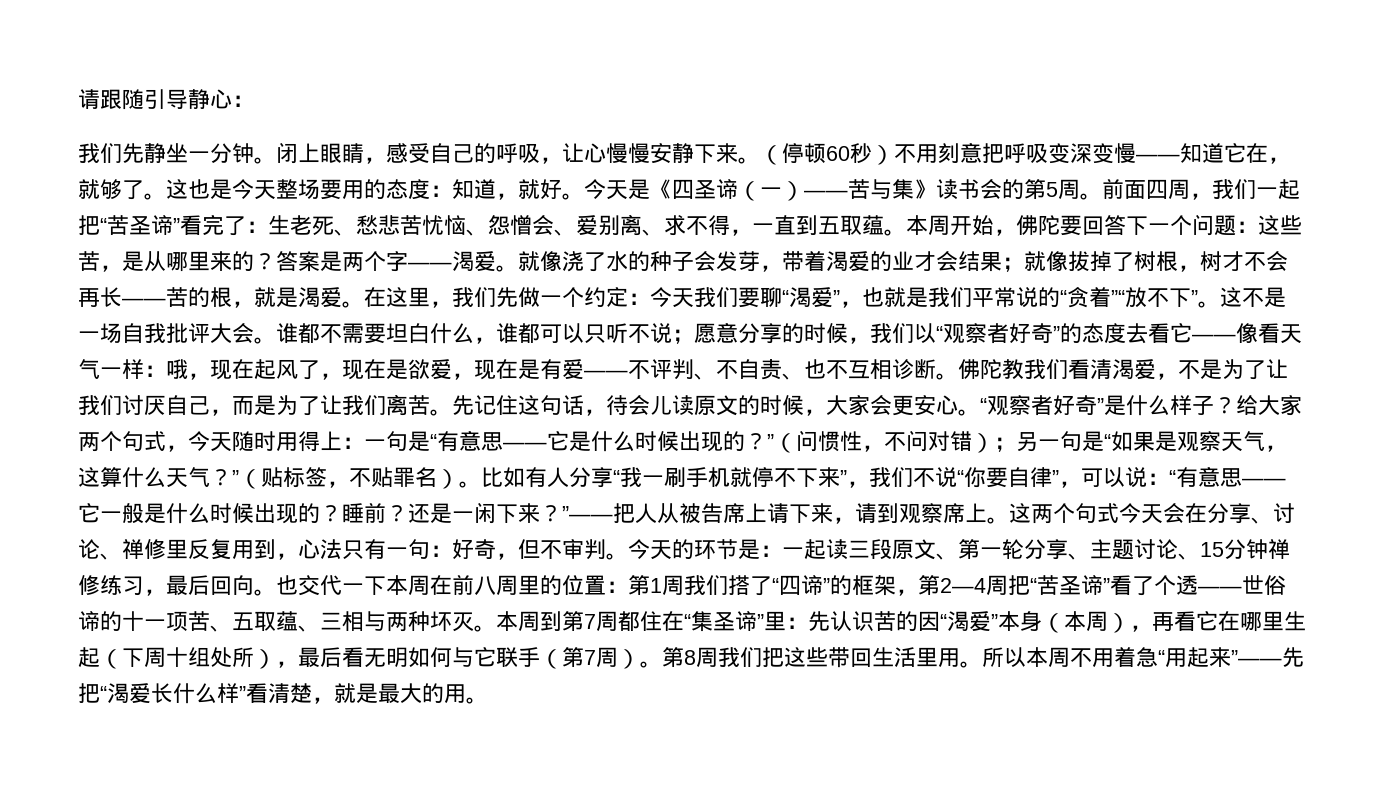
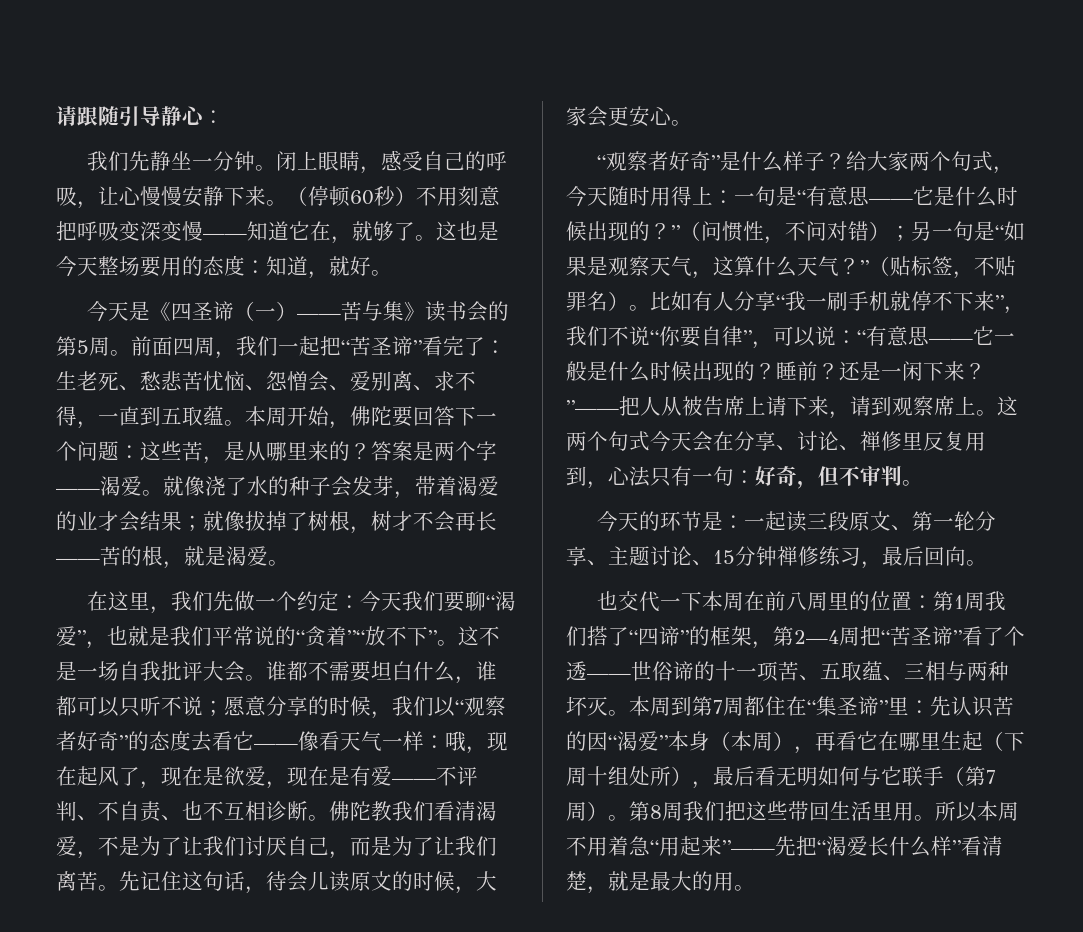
- 这也是今天整场要用的态度：知道，就好。今天是《四圣谛（一）——苦与集》读书会的第5周。
+ 这也是今天整场要用的态度：知道，就好。
+ 今天是《四圣谛（一）——苦与集》读书会的第5周。
- 就像浇了水的种子会发芽，带着渴爱的业才会结果；就像拔掉了树根，树才不会再长——苦的根，就是渴爱。在这里，我们先做一个约定：今天我们要聊“渴爱”，也就是我们平常说的“贪着”“放不下”。
+ 就像浇了水的种子会发芽，带着渴爱的业才会结果；就像拔掉了树根，树才不会再长——苦的根，就是渴爱。
+ 在这里，我们先做一个约定：今天我们要聊“渴爱”，也就是我们平常说的“贪着”“放不下”。
- 先记住这句话，待会儿读原文的时候，大家会更安心。“观察者好奇”是什么样子？
+ 先记住这句话，待会儿读原文的时候，大家会更安心。
+ “观察者好奇”是什么样子？
- 好奇，但不审判。今天的环节是：
+ 好奇，但不审判。
+ 今天的环节是：
- 一起读三段原文、第一轮分享、主题讨论、15分钟禅修练习，最后回向。也交代一下本周在前八周里的位置：
+ 一起读三段原文、第一轮分享、主题讨论、15分钟禅修练习，最后回向。
+ 也交代一下本周在前八周里的位置：

